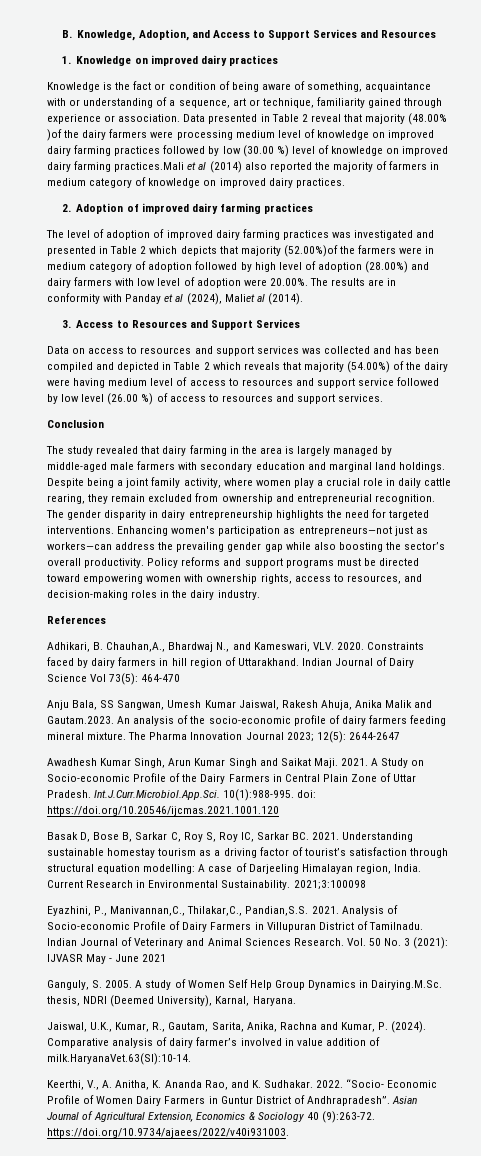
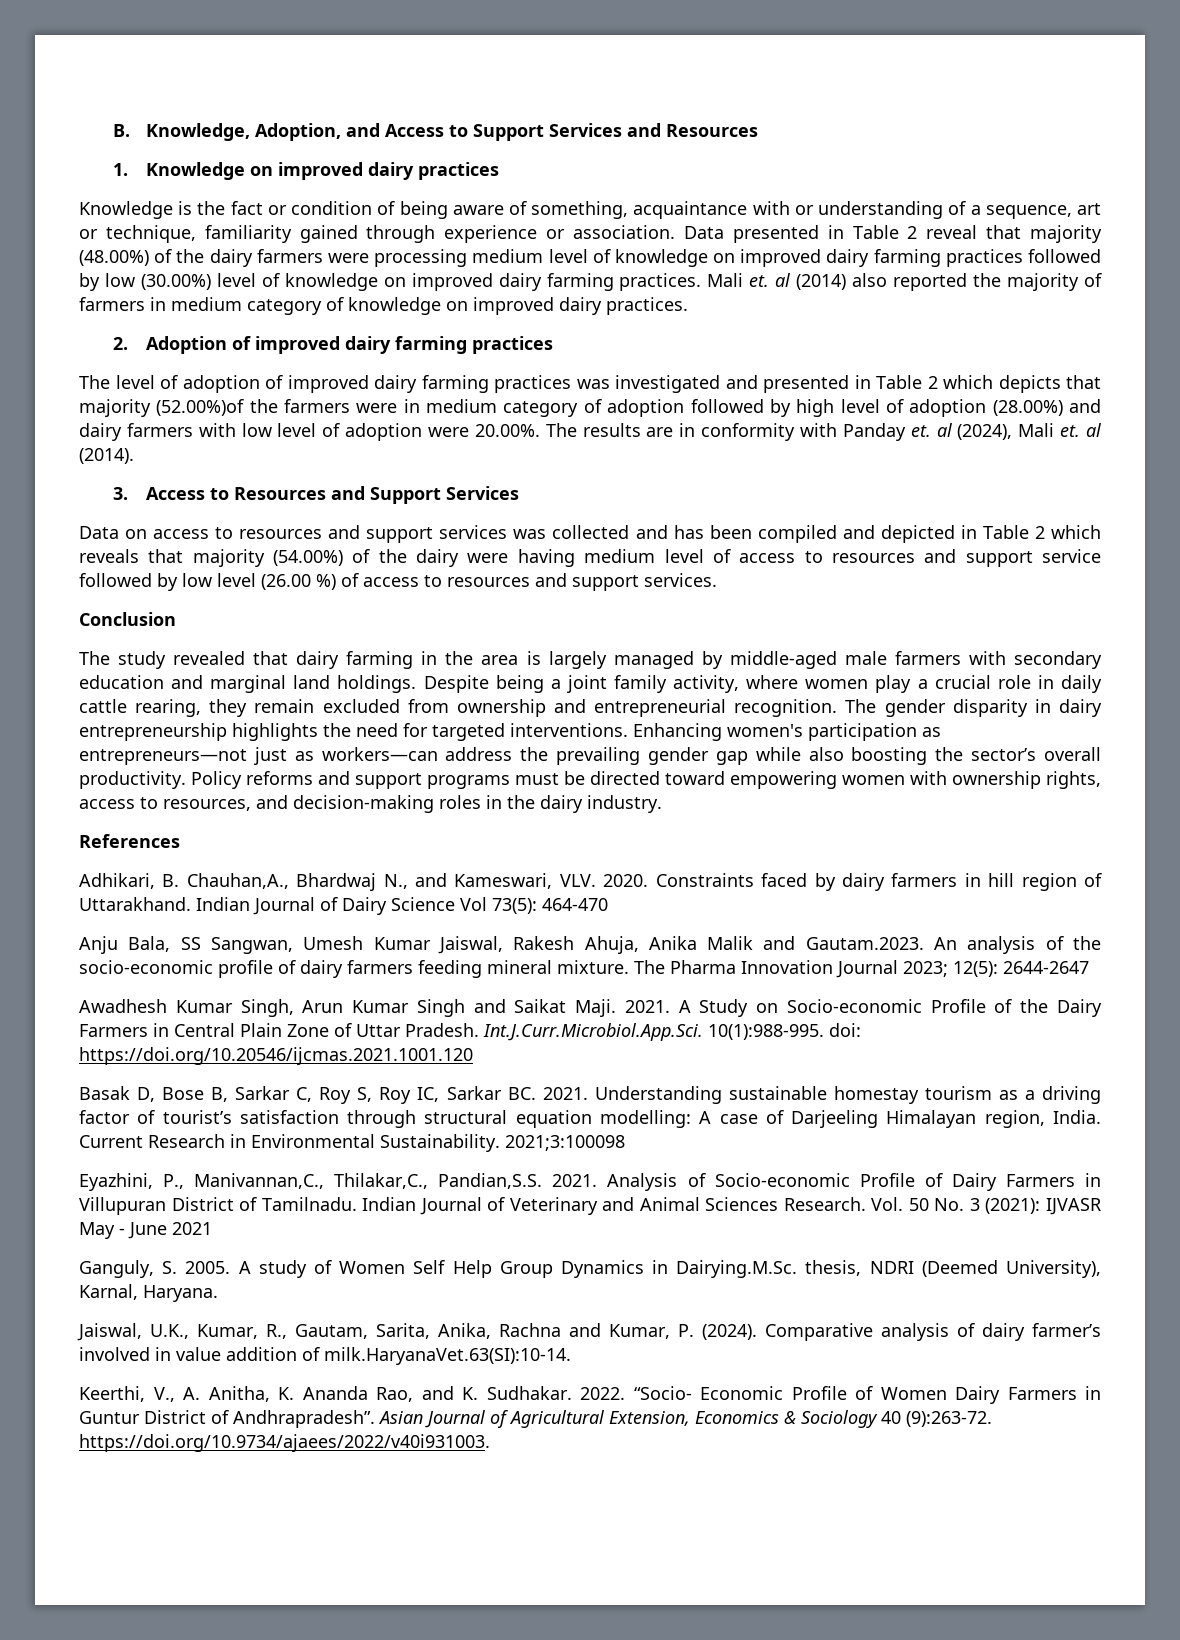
- Data presented in Table 2 reveal that majority (48.00% )of the dairy farmers were processing medium level of knowledge on improved dairy farming practices followed by low (30.00 %) level of knowledge on improved dairy farming practices.Mali et al (2014) also reported the majority of farmers in medium category of knowledge on improved dairy practices.
+ Data presented in Table 2 reveal that majority (48.00%) of the dairy farmers were processing medium level of knowledge on improved dairy farming practices followed by low (30.00%) level of knowledge on improved dairy farming practices. Mali et. al (2014) also reported the majority of farmers in medium category of knowledge on improved dairy practices.
- The level of adoption of improved dairy farming practices was investigated and presented in Table 2 which depicts that majority (52.00%)of the farmers were in medium category of adoption followed by high level of adoption (28.00%) and dairy farmers with low level of adoption were 20.00%. The results are in conformity with Panday et al (2024), Maliet al (2014).
+ The level of adoption of improved dairy farming practices was investigated and presented in Table 2 which depicts that majority (52.00%)of the farmers were in medium category of adoption followed by high level of adoption (28.00%) and dairy farmers with low level of adoption were 20.00%. The results are in conformity with Panday et. al (2024), Mali et. al (2014).

